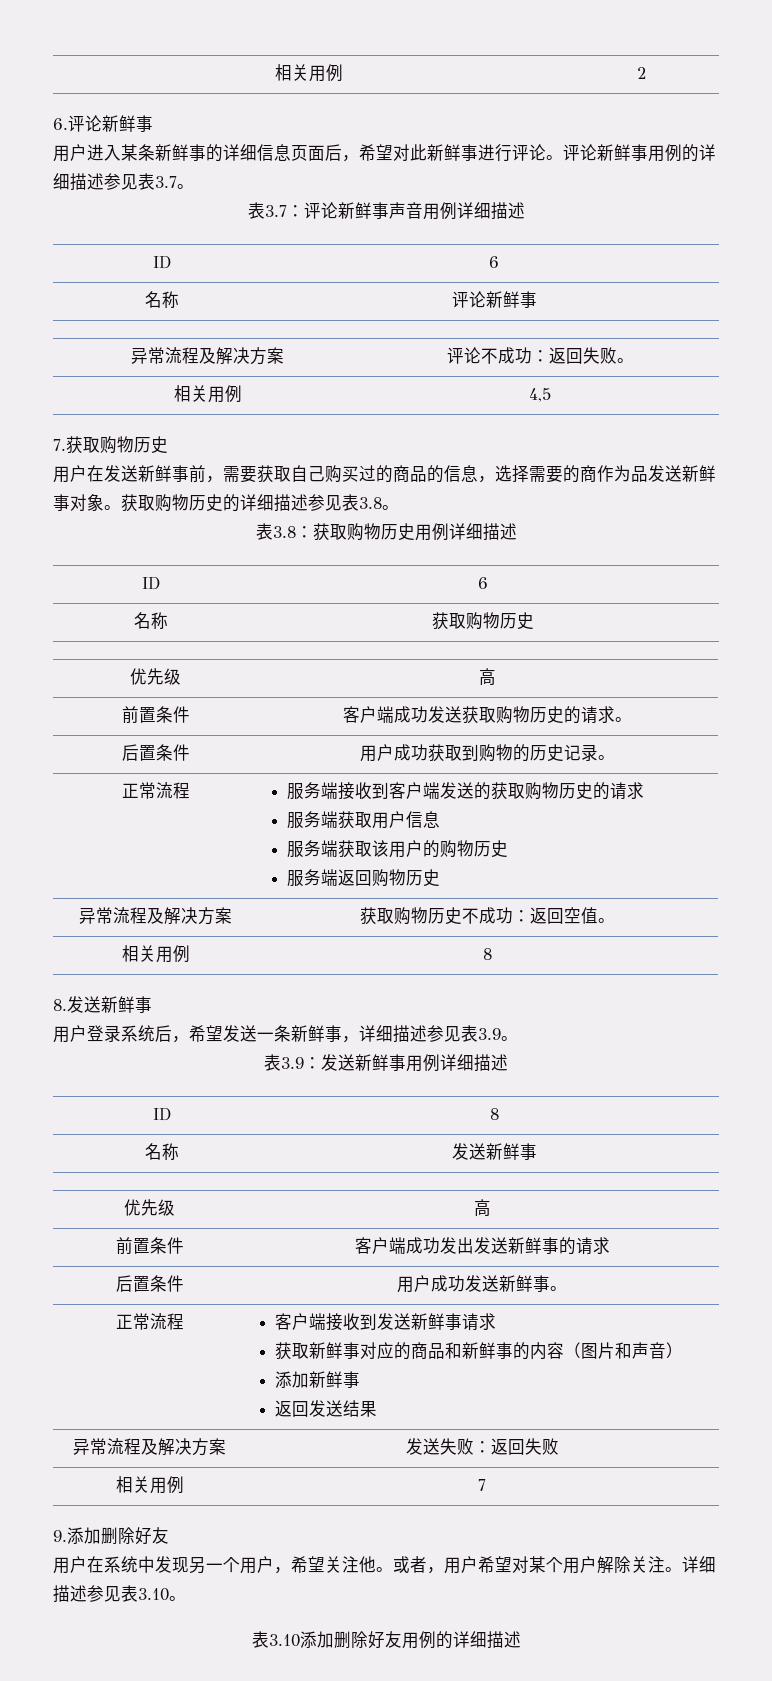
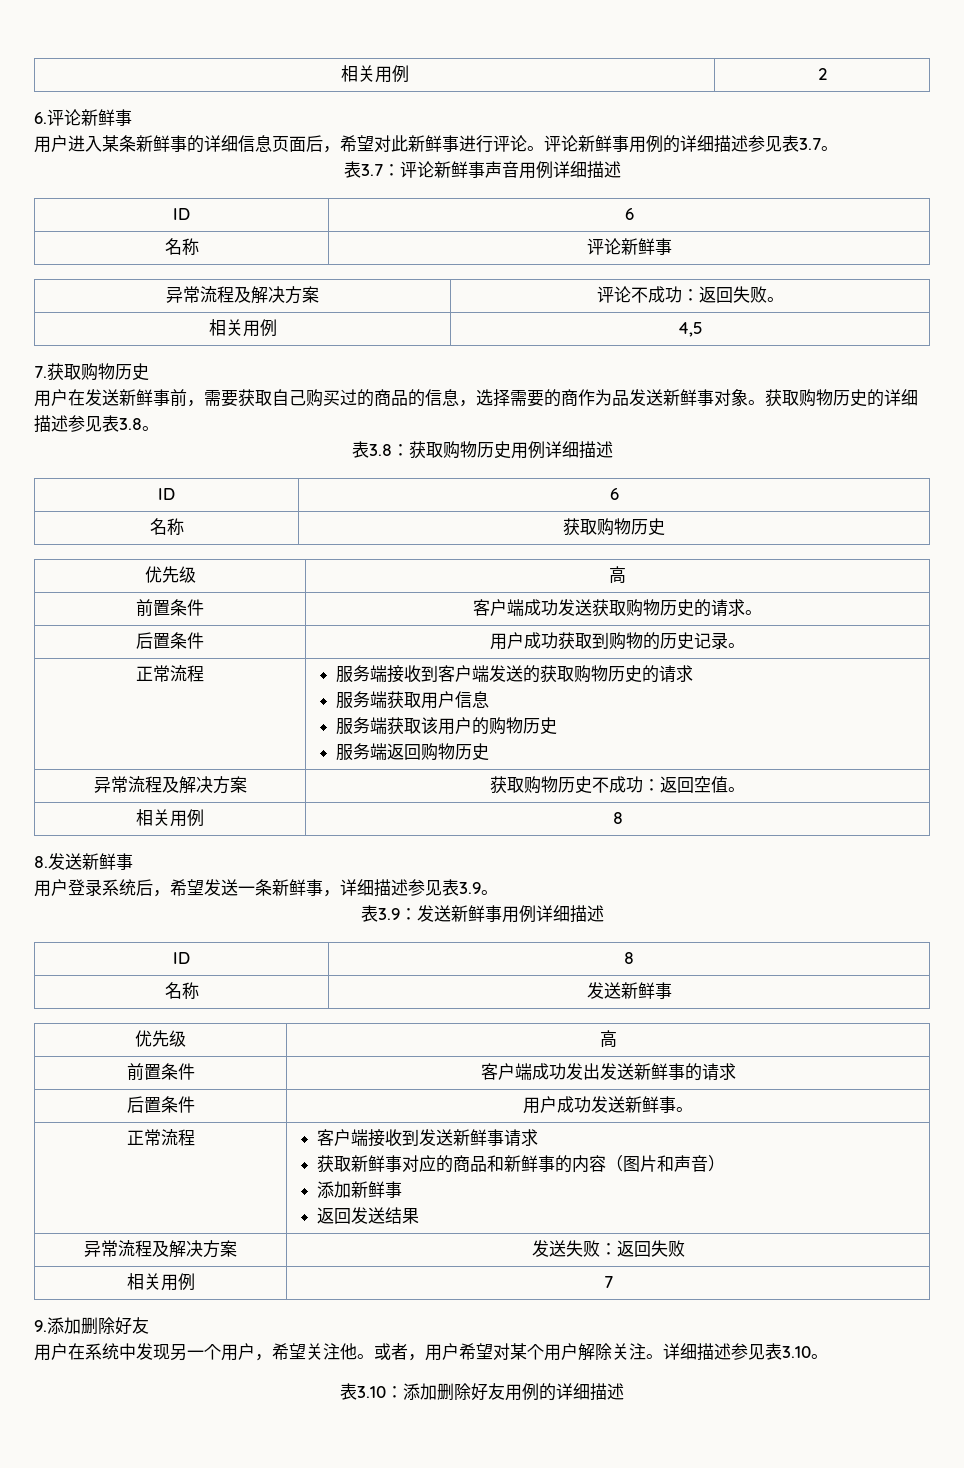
- 表3.10添加删除好友用例的详细描述
+ 表3.10：添加删除好友用例的详细描述

